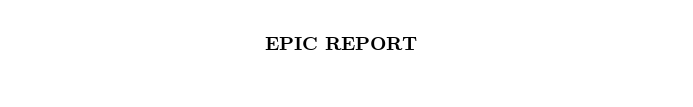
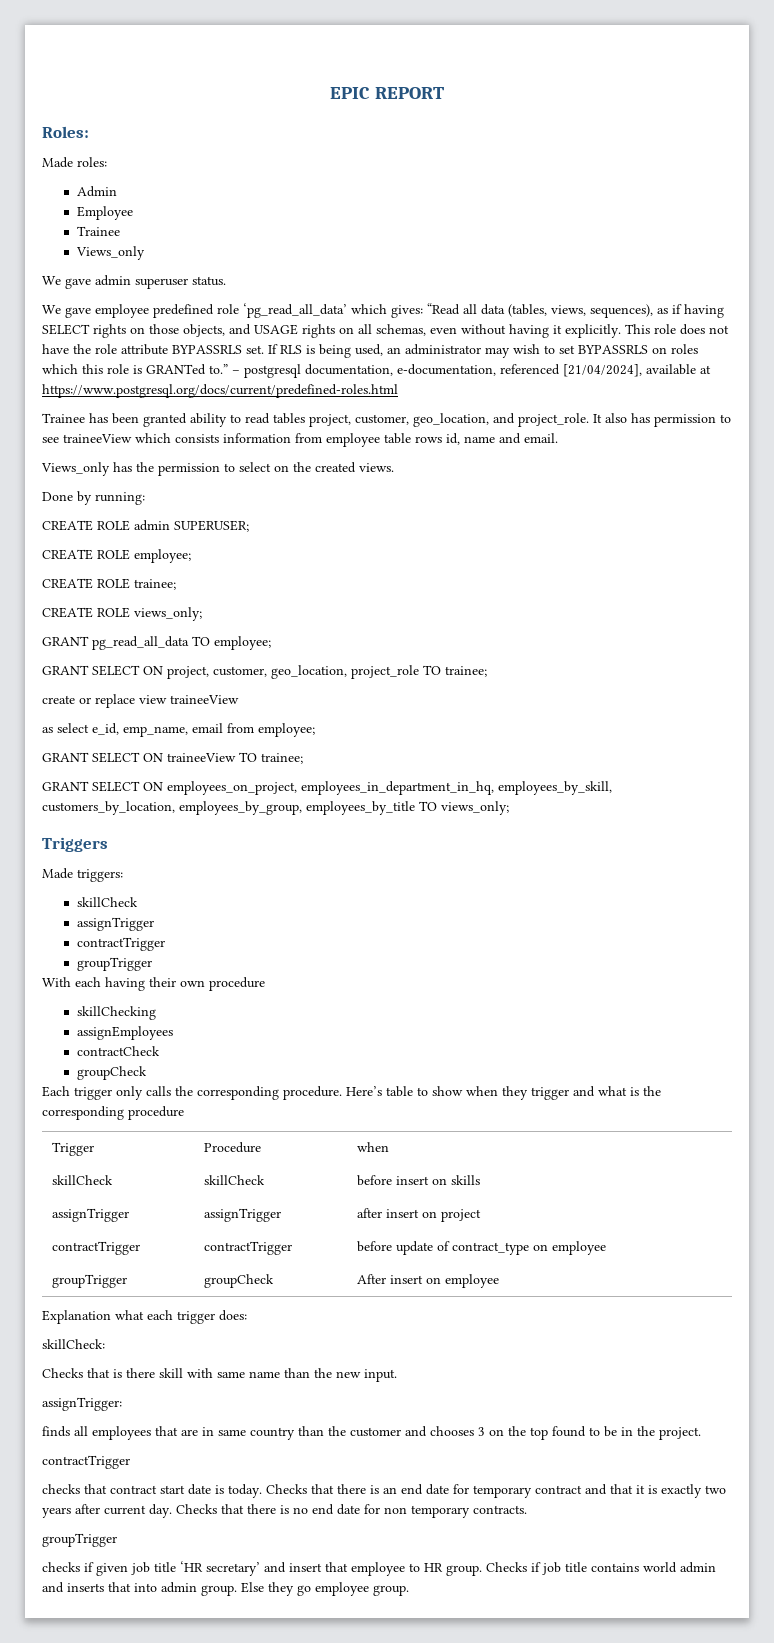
+ Roles:
+ Made roles:
+ Admin
+ Employee
+ Trainee
+ Views_only
+ We gave admin superuser status.
+ We gave employee predefined role ‘pg_read_all_data’ which gives: “Read all data (tables, views, sequences), as if having SELECT rights on those objects, and USAGE rights on all schemas, even without having it explicitly. This role does not have the role attribute BYPASSRLS set. If RLS is being used, an administrator may wish to set BYPASSRLS on roles which this role is GRANTed to.” – postgresql documentation, e-documentation, referenced [21/04/2024], available at https://www.postgresql.org/docs/current/predefined-roles.html
+ Trainee has been granted ability to read tables project, customer, geo_location, and project_role. It also has permission to see traineeView which consists information from employee table rows id, name and email.
+ Views_only has the permission to select on the created views.
+ Done by running:
+ CREATE ROLE admin SUPERUSER;
+ CREATE ROLE employee;
+ CREATE ROLE trainee;
+ CREATE ROLE views_only;
+ GRANT pg_read_all_data TO employee;
+ GRANT SELECT ON project, customer, geo_location, project_role TO trainee;
+ create or replace view traineeView
+ as select e_id, emp_name, email from employee;
+ GRANT SELECT ON traineeView TO trainee;
+ GRANT SELECT ON employees_on_project, employees_in_department_in_hq, employees_by_skill, customers_by_location, employees_by_group, employees_by_title TO views_only;
+ Triggers
+ Made triggers:
+ skillCheck
+ assignTrigger
+ contractTrigger
+ groupTrigger
+ With each having their own procedure
+ skillChecking
+ assignEmployees
+ contractCheck
+ groupCheck
+ Each trigger only calls the corresponding procedure. Here’s table to show when they trigger and what is the corresponding procedure
+ Trigger | Procedure | when
+ skillCheck | skillCheck | before insert on skills
+ assignTrigger | assignTrigger | after insert on project
+ contractTrigger | contractTrigger | before update of contract_type on employee
+ groupTrigger | groupCheck | After insert on employee
+ Explanation what each trigger does:
+ skillCheck:
+ Checks that is there skill with same name than the new input.
+ assignTrigger:
+ finds all employees that are in same country than the customer and chooses 3 on the top found to be in the project.
+ contractTrigger
+ checks that contract start date is today. Checks that there is an end date for temporary contract and that it is exactly two years after current day. Checks that there is no end date for non temporary contracts.
+ groupTrigger
+ checks if given job title ‘HR secretary’ and insert that employee to HR group. Checks if job title contains world admin and inserts that into admin group. Else they go employee group.

